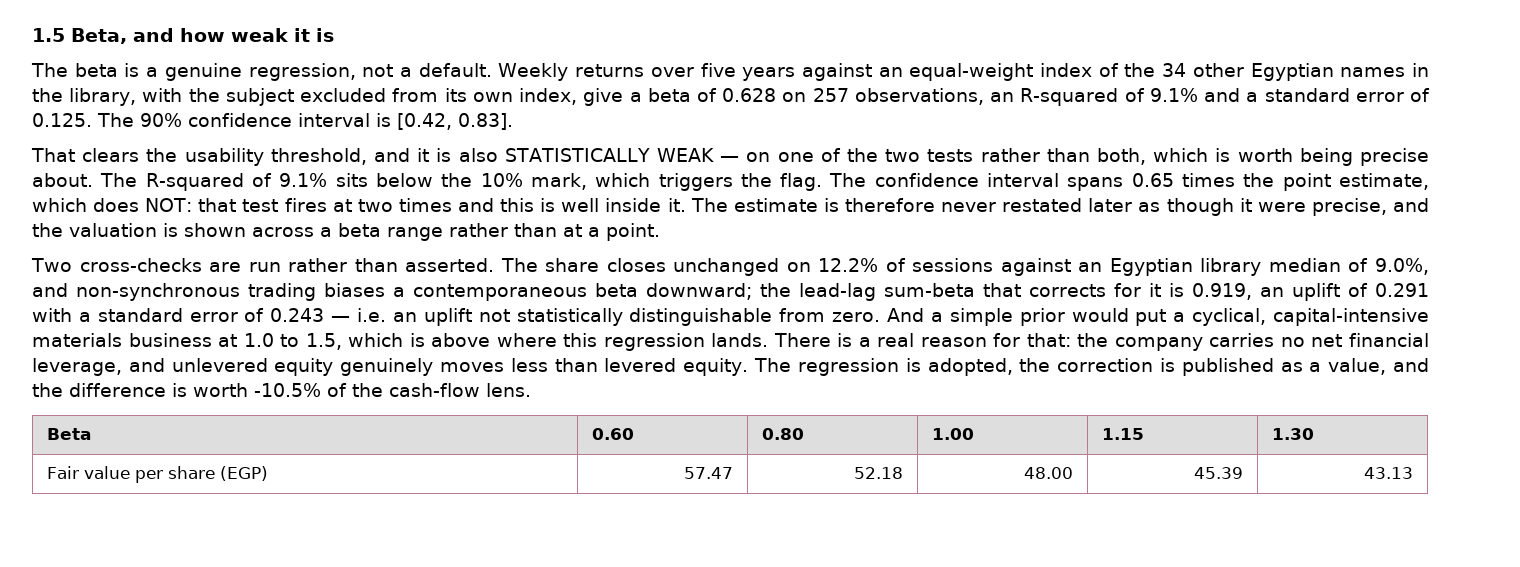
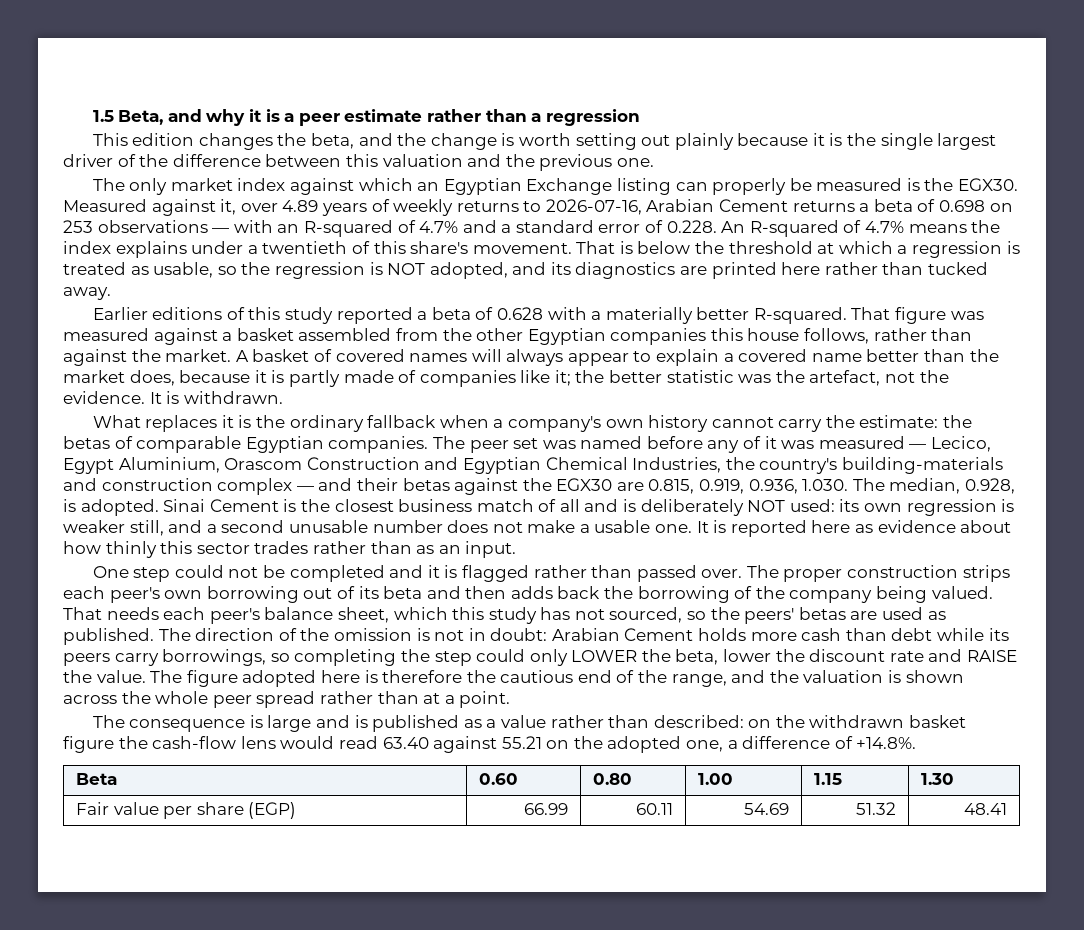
- 1.5 Beta, and how weak it is
- The beta is a genuine regression, not a default. Weekly returns over five years against an equal-weight index of the 34 other Egyptian names in the library, with the subject excluded from its own index, give a beta of 0.628 on 257 observations, an R-squared of 9.1% and a standard error of 0.125. The 90% confidence interval is [0.42, 0.83].
- That clears the usability threshold, and it is also STATISTICALLY WEAK — on one of the two tests rather than both, which is worth being precise about. The R-squared of 9.1% sits below the 10% mark, which triggers the flag. The confidence interval spans 0.65 times the point estimate, which does NOT: that test fires at two times and this is well inside it. The estimate is therefore never restated later as though it were precise, and the valuation is shown across a beta range rather than at a point.
+ 1.5 Beta, and why it is a peer estimate rather than a regression
+ This edition changes the beta, and the change is worth setting out plainly because it is the single largest driver of the difference between this valuation and the previous one.
+ The only market index against which an Egyptian Exchange listing can properly be measured is the EGX30. Measured against it, over 4.89 years of weekly returns to 2026-07-16, Arabian Cement returns a beta of 0.698 on 253 observations — with an R-squared of 4.7% and a standard error of 0.228. An R-squared of 4.7% means the index explains under a twentieth of this share's movement. That is below the threshold at which a regression is treated as usable, so the regression is NOT adopted, and its diagnostics are printed here rather than tucked away.
+ Earlier editions of this study reported a beta of 0.628 with a materially better R-squared. That figure was measured against a basket assembled from the other Egyptian companies this house follows, rather than against the market. A basket of covered names will always appear to explain a covered name better than the market does, because it is partly made of companies like it; the better statistic was the artefact, not the evidence. It is withdrawn.
+ What replaces it is the ordinary fallback when a company's own history cannot carry the estimate: the betas of comparable Egyptian companies. The peer set was named before any of it was measured — Lecico, Egypt Aluminium, Orascom Construction and Egyptian Chemical Industries, the country's building-materials and construction complex — and their betas against the EGX30 are 0.815, 0.919, 0.936, 1.030. The median, 0.928, is adopted. Sinai Cement is the closest business match of all and is deliberately NOT used: its own regression is weaker still, and a second unusable number does not make a usable one. It is reported here as evidence about how thinly this sector trades rather than as an input.
+ One step could not be completed and it is flagged rather than passed over. The proper construction strips each peer's own borrowing out of its beta and then adds back the borrowing of the company being valued. That needs each peer's balance sheet, which this study has not sourced, so the peers' betas are used as published. The direction of the omission is not in doubt: Arabian Cement holds more cash than debt while its peers carry borrowings, so completing the step could only LOWER the beta, lower the discount rate and RAISE the value. The figure adopted here is therefore the cautious end of the range, and the valuation is shown across the whole peer spread rather than at a point.
- Two cross-checks are run rather than asserted. The share closes unchanged on 12.2% of sessions against an Egyptian library median of 9.0%, and non-synchronous trading biases a contemporaneous beta downward; the lead-lag sum-beta that corrects for it is 0.919, an uplift of 0.291 with a standard error of 0.243 — i.e. an uplift not statistically distinguishable from zero. And a simple prior would put a cyclical, capital-intensive materials business at 1.0 to 1.5, which is above where this regression lands. There is a real reason for that: the company carries no net financial leverage, and unlevered equity genuinely moves less than levered equity. The regression is adopted, the correction is published as a value, and the difference is worth -10.5% of the cash-flow lens.
+ The consequence is large and is published as a value rather than described: on the withdrawn basket figure the cash-flow lens would read 63.40 against 55.21 on the adopted one, a difference of +14.8%.
- Fair value per share (EGP) | 57.47 | 52.18 | 48.00 | 45.39 | 43.13
+ Fair value per share (EGP) | 66.99 | 60.11 | 54.69 | 51.32 | 48.41

